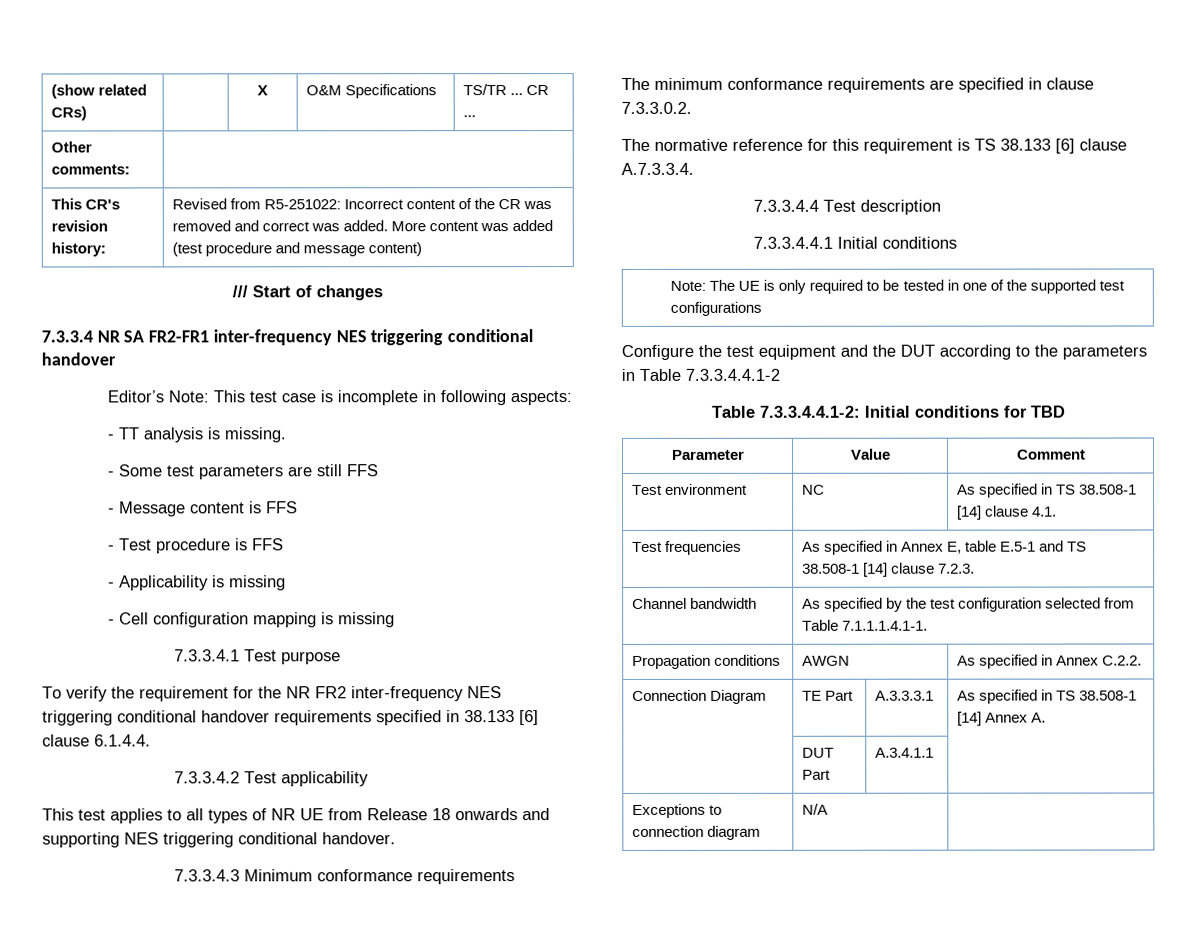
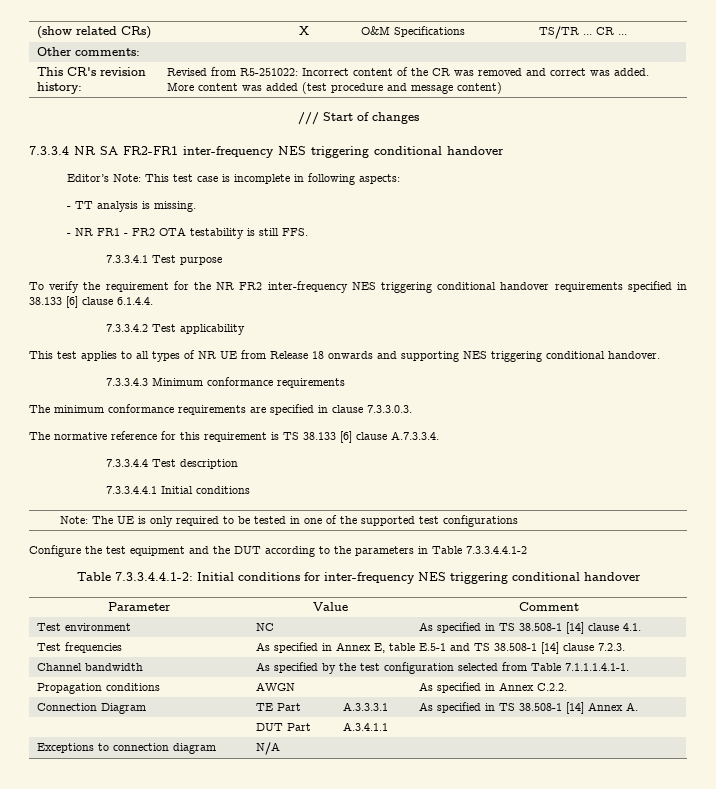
- - Some test parameters are still FFS
- - Message content is FFS
- - Test procedure is FFS
- - Applicability is missing
- - Cell configuration mapping is missing
+ - NR FR1 - FR2 OTA testability is still FFS.
- The minimum conformance requirements are specified in clause 7.3.3.0.2.
+ The minimum conformance requirements are specified in clause 7.3.3.0.3.
- Table 7.3.3.4.4.1-2: Initial conditions for TBD
+ Table 7.3.3.4.4.1-2: Initial conditions for inter-frequency NES triggering conditional handover

